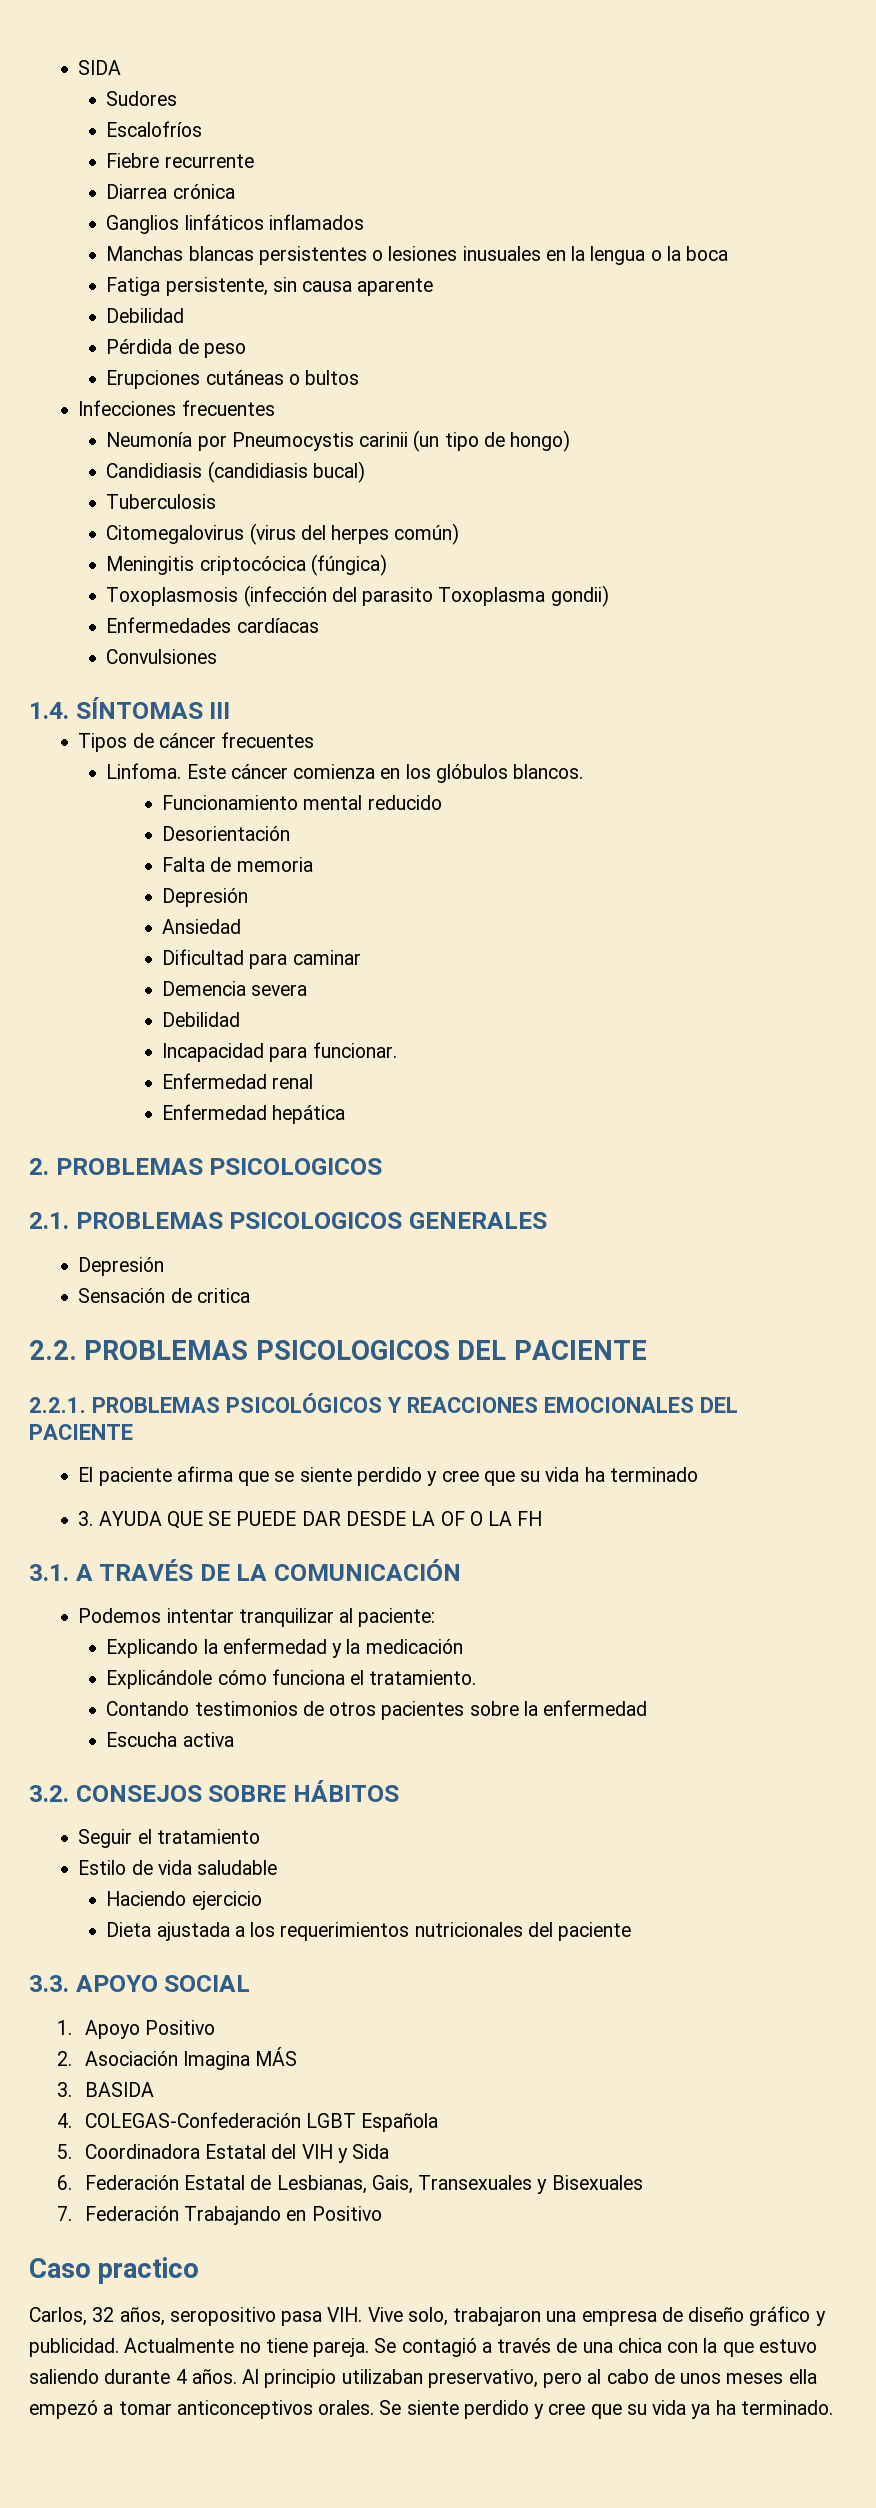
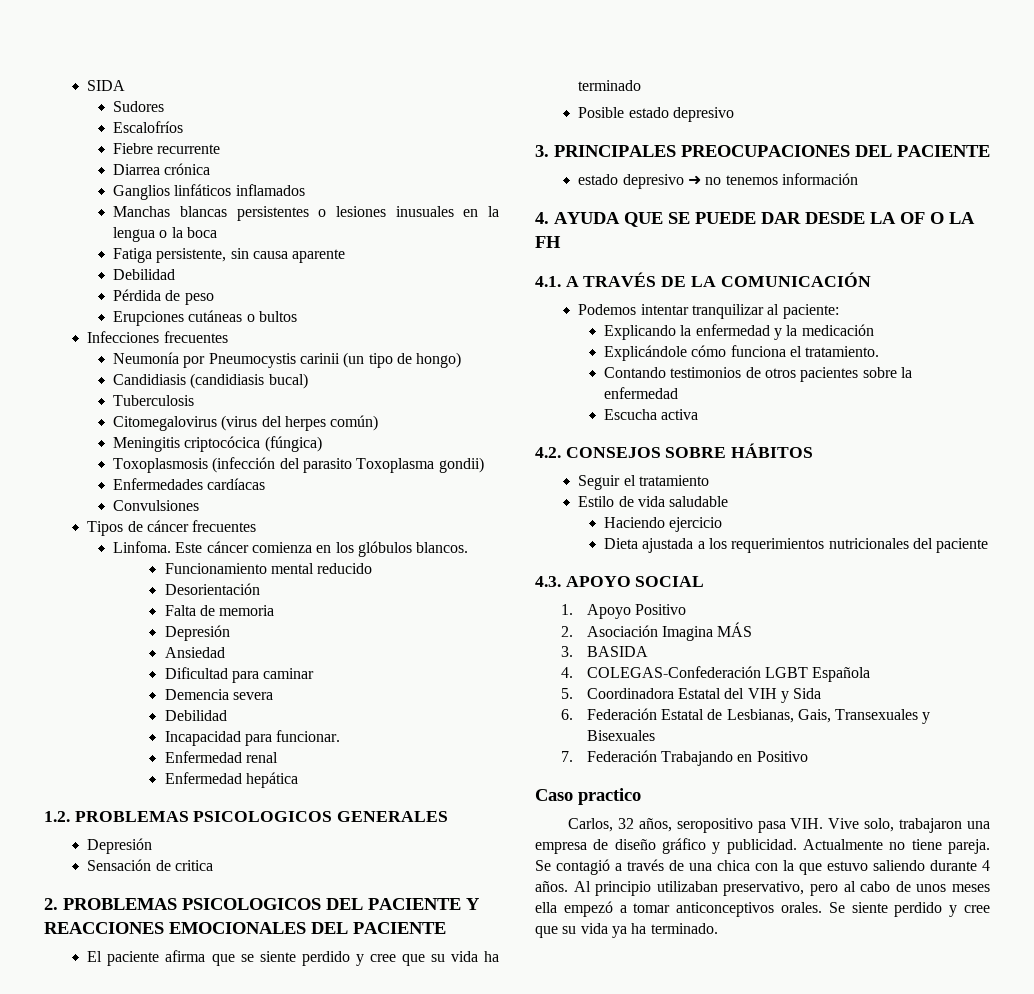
- 1.4. SÍNTOMAS III
- 2. PROBLEMAS PSICOLOGICOS
- 2.1. PROBLEMAS PSICOLOGICOS GENERALES
+ 1.2. PROBLEMAS PSICOLOGICOS GENERALES
- 2.2. PROBLEMAS PSICOLOGICOS DEL PACIENTE
- 2.2.1. PROBLEMAS PSICOLÓGICOS Y REACCIONES EMOCIONALES DEL PACIENTE
+ 2. PROBLEMAS PSICOLOGICOS DEL PACIENTE Y REACCIONES EMOCIONALES DEL PACIENTE
- 3. AYUDA QUE SE PUEDE DAR DESDE LA OF O LA FH
+ Posible estado depresivo
+ 3. PRINCIPALES PREOCUPACIONES DEL PACIENTE
+ estado depresivo ➜ no tenemos información
+ 4. AYUDA QUE SE PUEDE DAR DESDE LA OF O LA FH
- 3.1. A TRAVÉS DE LA COMUNICACIÓN
+ 4.1. A TRAVÉS DE LA COMUNICACIÓN
- 3.2. CONSEJOS SOBRE HÁBITOS
+ 4.2. CONSEJOS SOBRE HÁBITOS
- 3.3. APOYO SOCIAL
+ 4.3. APOYO SOCIAL

